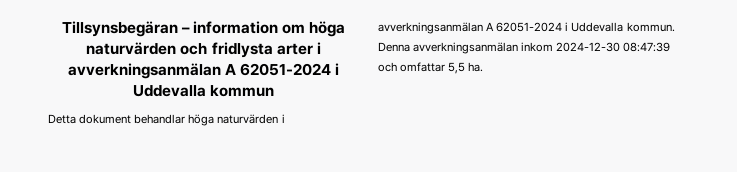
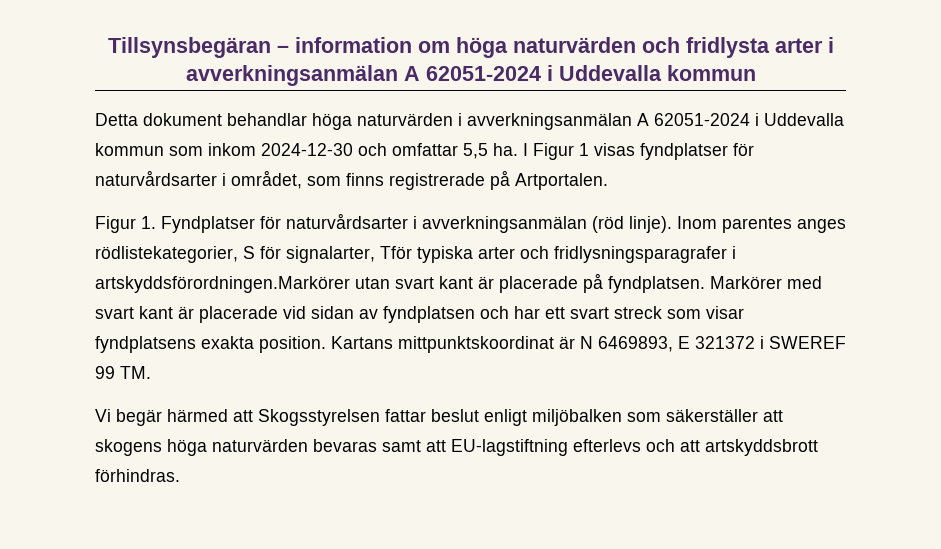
- Detta dokument behandlar höga naturvärden i avverkningsanmälan A 62051-2024 i Uddevalla kommun. Denna avverkningsanmälan inkom 2024-12-30 08:47:39 och omfattar 5,5 ha.
+ Detta dokument behandlar höga naturvärden i avverkningsanmälan A 62051-2024 i Uddevalla kommun som inkom 2024-12-30 och omfattar 5,5 ha.
+ I Figur 1 visas fyndplatser för naturvårdsarter i området, som finns registrerade på Artportalen.
+ Figur 1. Fyndplatser för naturvårdsarter i avverkningsanmälan (röd linje). Inom parentes anges rödlistekategorier, S för signalarter, Tför typiska arter och fridlysningsparagrafer i artskyddsförordningen.Markörer utan svart kant är placerade på fyndplatsen. Markörer med svart kant är placerade vid sidan av fyndplatsen och har ett svart streck som visar fyndplatsens exakta position. Kartans mittpunktskoordinat är N 6469893, E 321372 i SWEREF 99 TM.
+ Vi begär härmed att Skogsstyrelsen fattar beslut enligt miljöbalken som säkerställer att skogens höga naturvärden bevaras samt att EU-lagstiftning efterlevs och att artskyddsbrott förhindras.

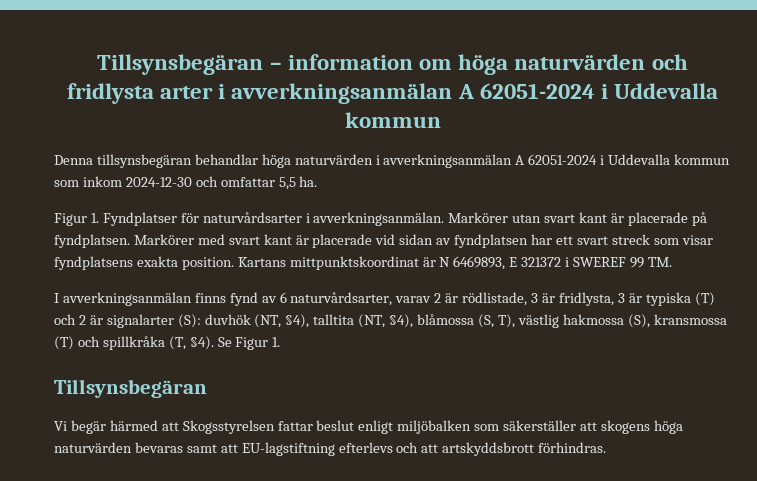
- Detta dokument behandlar höga naturvärden i avverkningsanmälan A 62051-2024 i Uddevalla kommun som inkom 2024-12-30 och omfattar 5,5 ha. I Figur 1 visas fyndplatser för naturvårdsarter i området, som finns registrerade på Artportalen.
+ Denna tillsynsbegäran behandlar höga naturvärden i avverkningsanmälan A 62051-2024 i Uddevalla kommun som inkom 2024-12-30 och omfattar 5,5 ha.
- Figur 1. Fyndplatser för naturvårdsarter i avverkningsanmälan (röd linje). Inom parentes anges rödlistekategorier, S för signalarter, Tför typiska arter och fridlysningsparagrafer i artskyddsförordningen.Markörer utan svart kant är placerade på fyndplatsen.
+ Figur 1. Fyndplatser för naturvårdsarter i avverkningsanmälan. Markörer utan svart kant är placerade på fyndplatsen.
- Markörer med svart kant är placerade vid sidan av fyndplatsen och har ett svart streck som visar fyndplatsens exakta position.
+ Markörer med svart kant är placerade vid sidan av fyndplatsen har ett svart streck som visar fyndplatsens exakta position.
+ I avverkningsanmälan finns fynd av 6 naturvårdsarter, varav 2 är rödlistade, 3 är fridlysta, 3 är typiska (T) och 2 är signalarter (S): duvhök (NT, §4), talltita (NT, §4), blåmossa (S, T), västlig hakmossa (S), kransmossa (T) och spillkråka (T, §4). Se Figur 1.
+ Tillsynsbegäran

